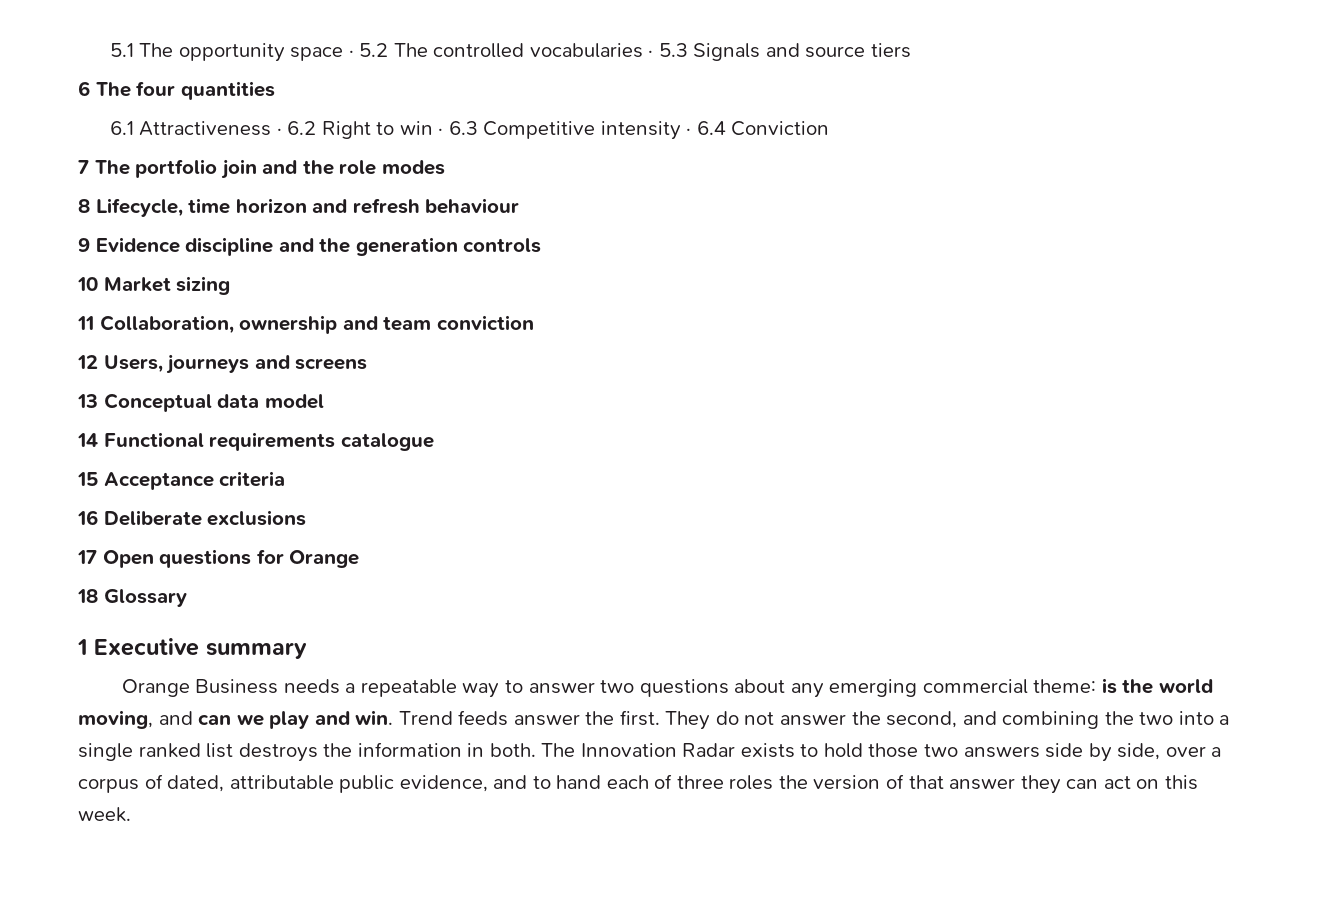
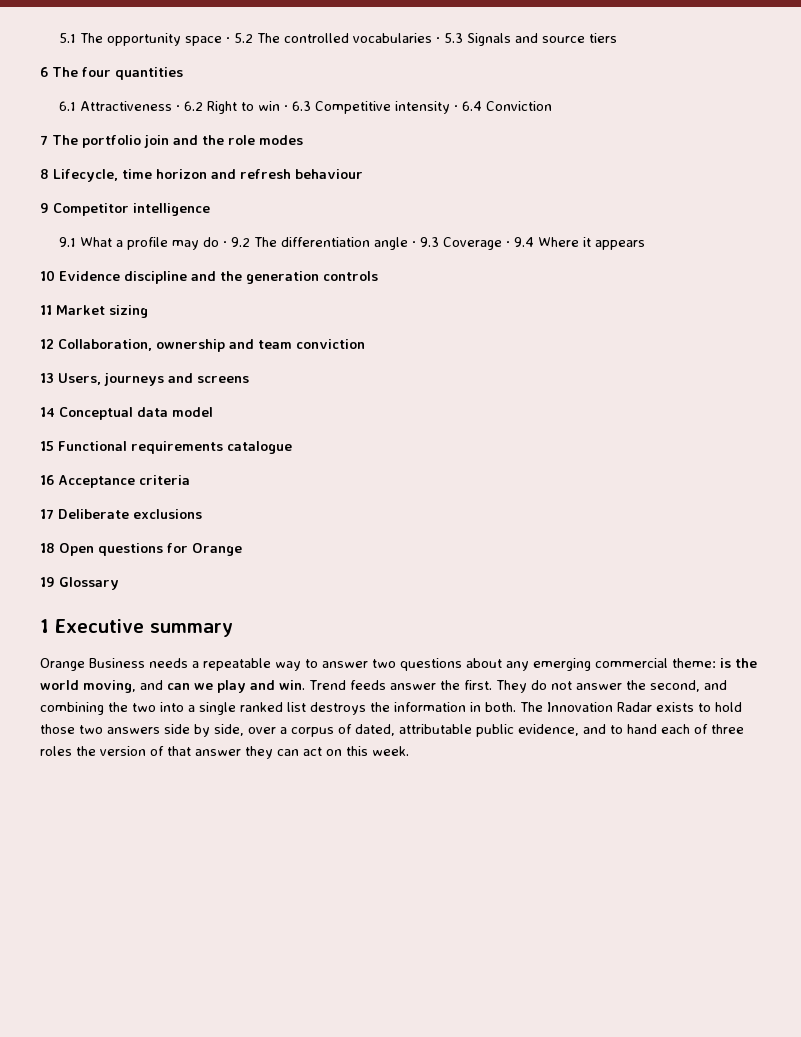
- 9 Evidence discipline and the generation controls
+ 9 Competitor intelligence
+ 9.1 What a profile may do · 9.2 The differentiation angle · 9.3 Coverage · 9.4 Where it appears
+ 10 Evidence discipline and the generation controls
- 10 Market sizing
+ 11 Market sizing
- 11 Collaboration, ownership and team conviction
+ 12 Collaboration, ownership and team conviction
- 12 Users, journeys and screens
+ 13 Users, journeys and screens
- 13 Conceptual data model
+ 14 Conceptual data model
- 14 Functional requirements catalogue
+ 15 Functional requirements catalogue
- 15 Acceptance criteria
+ 16 Acceptance criteria
- 16 Deliberate exclusions
+ 17 Deliberate exclusions
- 17 Open questions for Orange
+ 18 Open questions for Orange
- 18 Glossary
+ 19 Glossary

